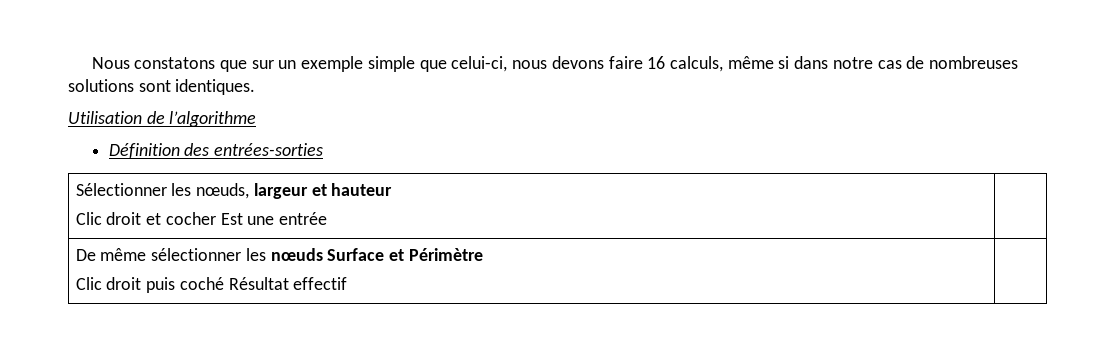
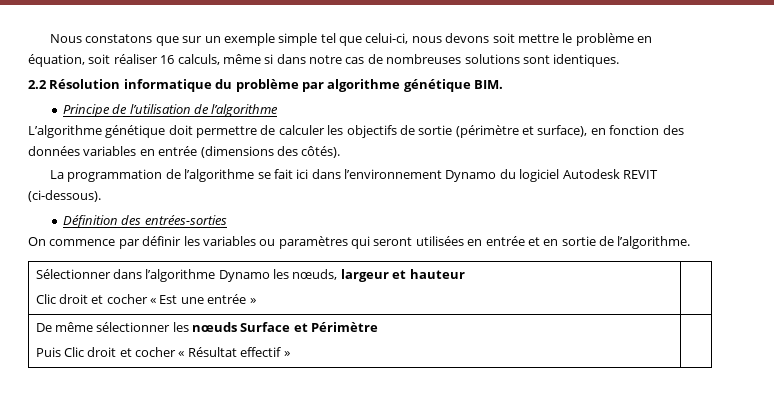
- Nous constatons que sur un exemple simple que celui-ci, nous devons faire 16 calculs, même si dans notre cas de nombreuses solutions sont identiques.
+ Nous constatons que sur un exemple simple tel que celui-ci, nous devons soit mettre le problème en équation, soit réaliser 16 calculs, même si dans notre cas de nombreuses solutions sont identiques.
- Utilisation de l’algorithme
+ 2.2 Résolution informatique du problème par algorithme génétique BIM.
+ Principe de l’utilisation de l’algorithme
+ L’algorithme génétique doit permettre de calculer les objectifs de sortie (périmètre et surface), en fonction des données variables en entrée (dimensions des côtés).
+ La programmation de l’algorithme se fait ici dans l’environnement Dynamo du logiciel Autodesk REVIT (ci-dessous).
  Définition des entrées-sorties
- Sélectionner les nœuds, largeur et hauteur
- Clic droit et cocher Est une entrée |
+ On commence par définir les variables ou paramètres qui seront utilisées en entrée et en sortie de l’algorithme.
+ Sélectionner dans l’algorithme Dynamo les nœuds, largeur et hauteur
+ Clic droit et cocher « Est une entrée » |
  De même sélectionner les nœuds Surface et Périmètre
- Clic droit puis coché Résultat effectif |
+ Puis Clic droit et cocher « Résultat effectif » |

